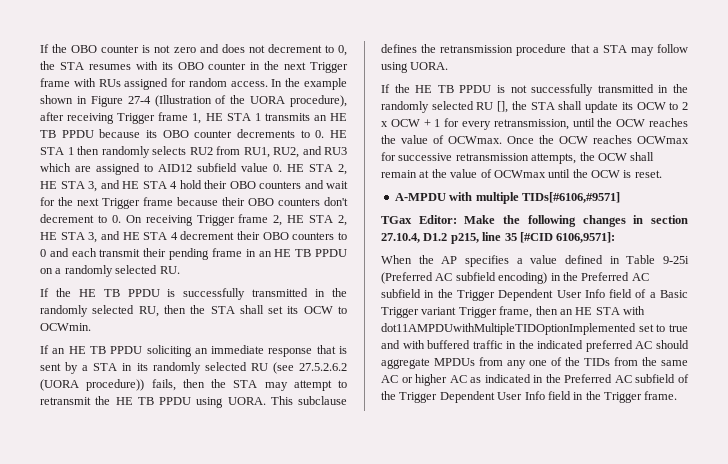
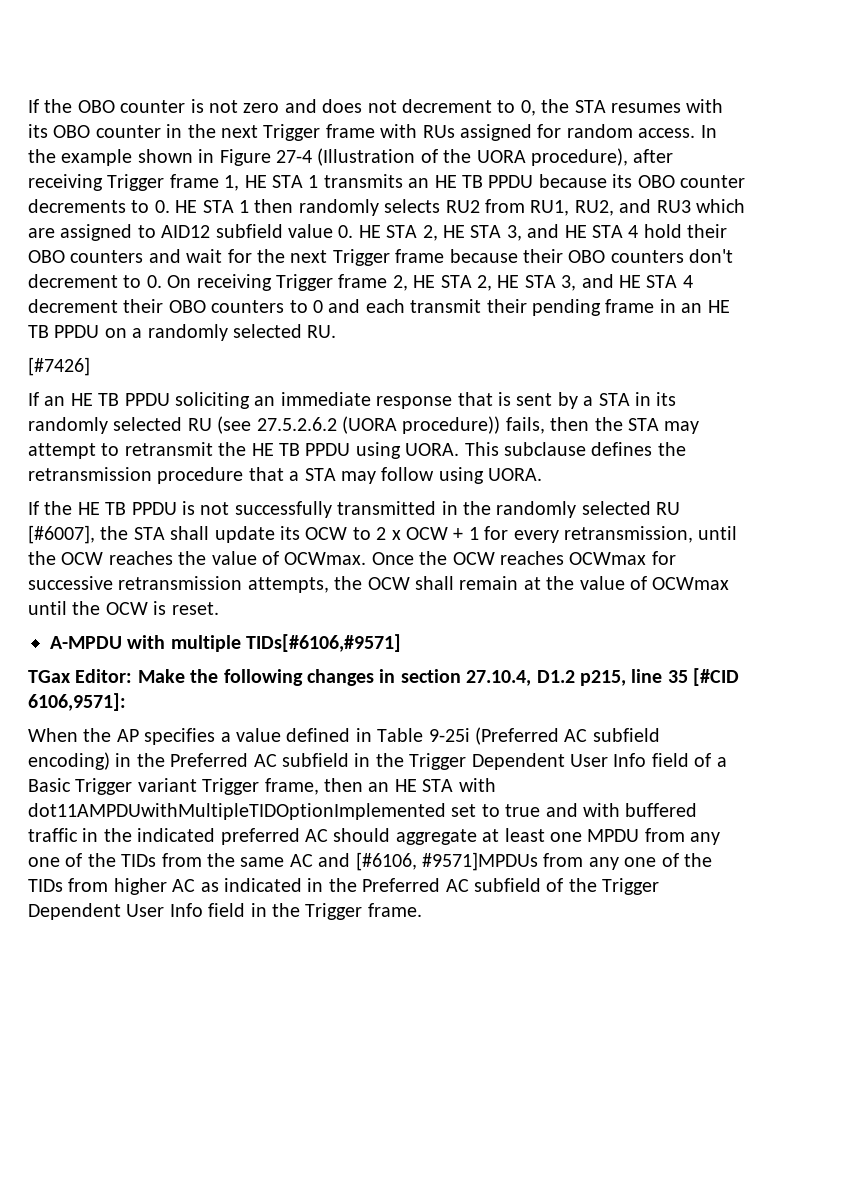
- If the HE TB PPDU is successfully transmitted in the randomly selected RU, then the STA shall set its OCW to OCWmin.
+ [#7426]
- If the HE TB PPDU is not successfully transmitted in the randomly selected RU [], the STA shall update its OCW to 2 x OCW + 1 for every retransmission, until the OCW reaches the value of OCWmax.
+ If the HE TB PPDU is not successfully transmitted in the randomly selected RU [#6007], the STA shall update its OCW to 2 x OCW + 1 for every retransmission, until the OCW reaches the value of OCWmax.
- When the AP specifies a value defined in Table 9-25i (Preferred AC subfield encoding) in the Preferred AC subfield in the Trigger Dependent User Info field of a Basic Trigger variant Trigger frame, then an HE STA with dot11AMPDUwithMultipleTIDOptionImplemented set to true and with buffered traffic in the indicated preferred AC should aggregate MPDUs from any one of the TIDs from the same AC or higher AC as indicated in the Preferred AC subfield of the Trigger Dependent User Info field in the Trigger frame.
+ When the AP specifies a value defined in Table 9-25i (Preferred AC subfield encoding) in the Preferred AC subfield in the Trigger Dependent User Info field of a Basic Trigger variant Trigger frame, then an HE STA with dot11AMPDUwithMultipleTIDOptionImplemented set to true and with buffered traffic in the indicated preferred AC should aggregate at least one MPDU from any one of the TIDs from the same AC and [#6106, #9571]MPDUs from any one of the TIDs from higher AC as indicated in the Preferred AC subfield of the Trigger Dependent User Info field in the Trigger frame.

